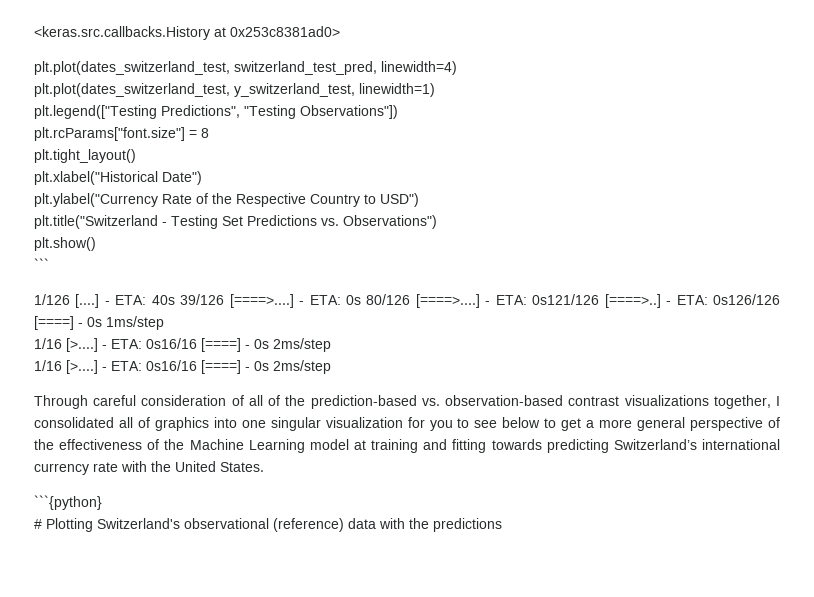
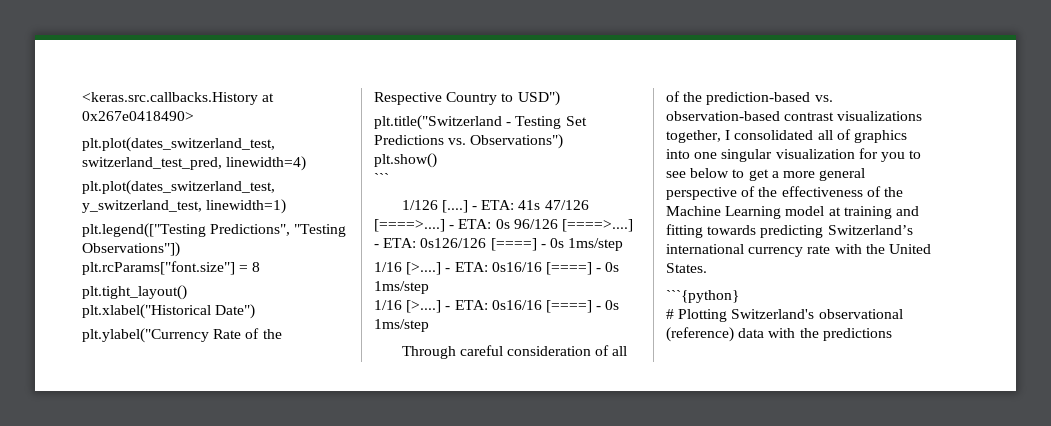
- <keras.src.callbacks.History at 0x253c8381ad0>
+ <keras.src.callbacks.History at 0x267e0418490>
- - ETA: 40s 39/126 [====>....]
+ - ETA: 41s 47/126 [====>....]
- - ETA: 0s 80/126 [====>....] - ETA: 0s121/126 [====>..] - ETA: 0s126/126 [====] - 0s 1ms/step
- 1/16 [>....] - ETA: 0s16/16 [====] - 0s 2ms/step
- 1/16 [>....] - ETA: 0s16/16 [====] - 0s 2ms/step
+ - ETA: 0s 96/126 [====>....] - ETA: 0s126/126 [====] - 0s 1ms/step
+ 1/16 [>....] - ETA: 0s16/16 [====] - 0s 1ms/step
+ 1/16 [>....] - ETA: 0s16/16 [====] - 0s 1ms/step

